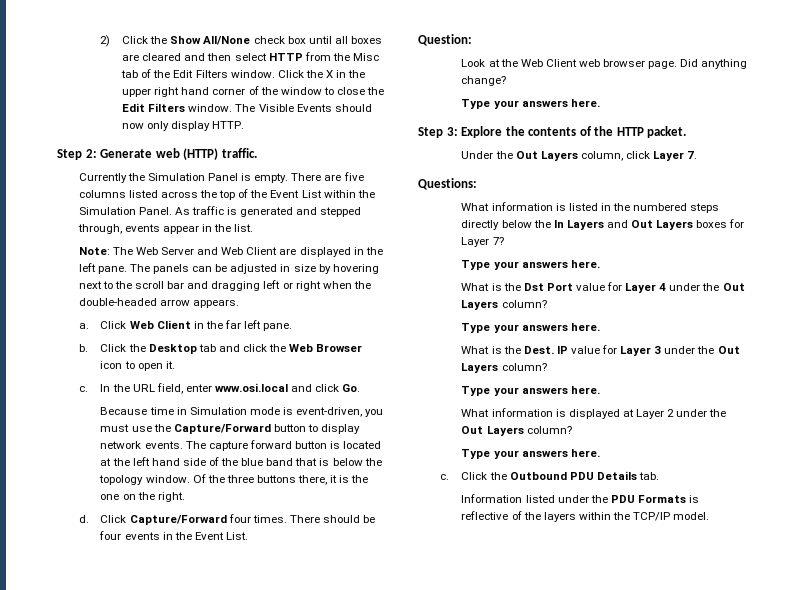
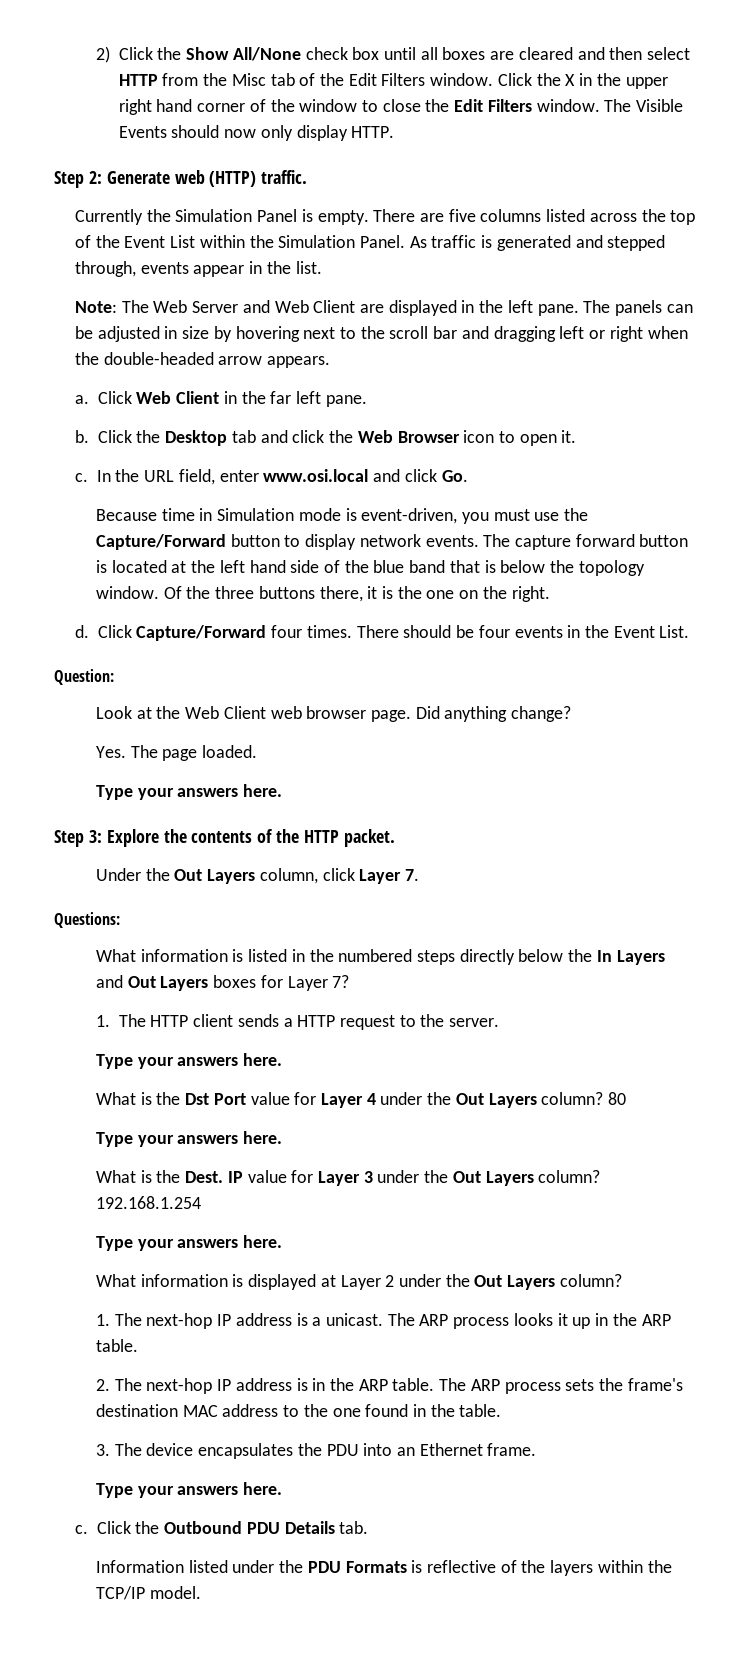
+ Yes. The page loaded.
+ 1. The HTTP client sends a HTTP request to the server.
+ 80
+ 192.168.1.254
+ 1. The next-hop IP address is a unicast. The ARP process looks it up in the ARP table.
+ 2. The next-hop IP address is in the ARP table. The ARP process sets the frame's destination MAC address to the one found in the table.
+ 3. The device encapsulates the PDU into an Ethernet frame.

